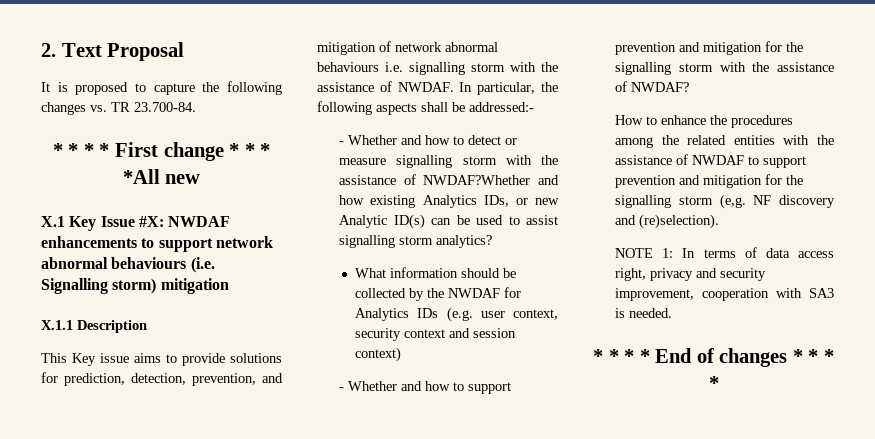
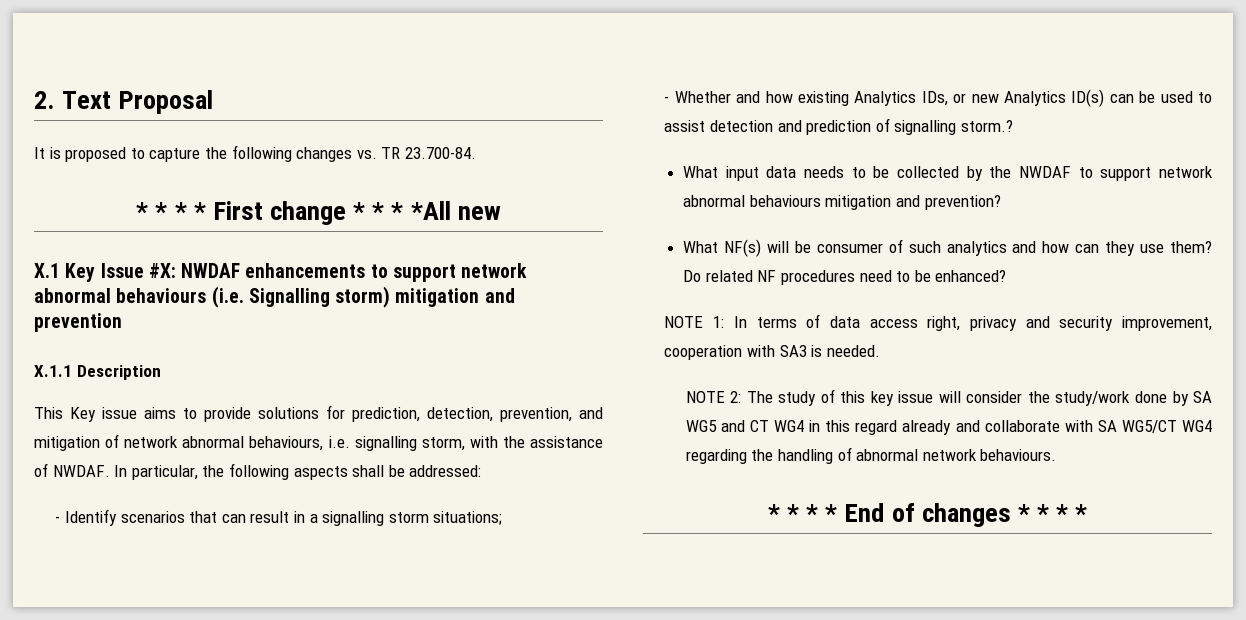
- X.1 Key Issue #X: NWDAF enhancements to support network abnormal behaviours (i.e. Signalling storm) mitigation
+ X.1 Key Issue #X: NWDAF enhancements to support network abnormal behaviours (i.e. Signalling storm) mitigation and prevention
- This Key issue aims to provide solutions for prediction, detection, prevention, and mitigation of network abnormal behaviours i.e. signalling storm with the assistance of NWDAF.
+ This Key issue aims to provide solutions for prediction, detection, prevention, and mitigation of network abnormal behaviours, i.e. signalling storm, with the assistance of NWDAF.
- In particular, the following aspects shall be addressed:-
- - Whether and how to detect or measure signalling storm with the assistance of NWDAF?Whether and how existing Analytics IDs, or new Analytic ID(s) can be used to assist signalling storm analytics?
- What information should be collected by the NWDAF for Analytics IDs (e.g. user context, security context and session context)
- - Whether and how to support prevention and mitigation for the signalling storm with the assistance of NWDAF?
- How to enhance the procedures among the related entities with the assistance of NWDAF to support prevention and mitigation for the signalling storm (e,g. NF discovery and (re)selection).
+ In particular, the following aspects shall be addressed:
+ - Identify scenarios that can result in a signalling storm situations;
+ - Whether and how existing Analytics IDs, or new Analytics ID(s) can be used to assist detection and prediction of signalling storm.?
+ What input data needs to be collected by the NWDAF to support network abnormal behaviours mitigation and prevention?
+ What NF(s) will be consumer of such analytics and how can they use them? Do related NF procedures need to be enhanced?
+ NOTE 2: The study of this key issue will consider the study/work done by SA WG5 and CT WG4 in this regard already and collaborate with SA WG5/CT WG4 regarding the handling of abnormal network behaviours.

